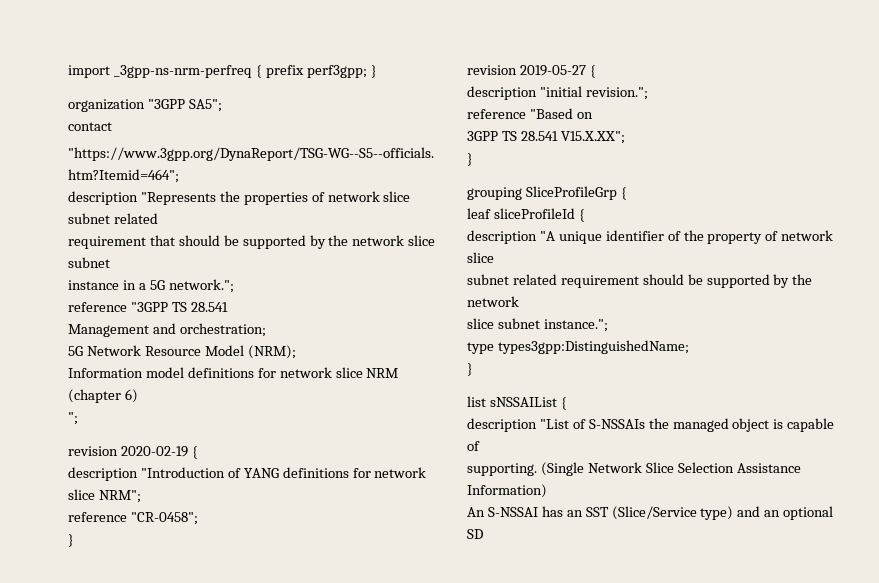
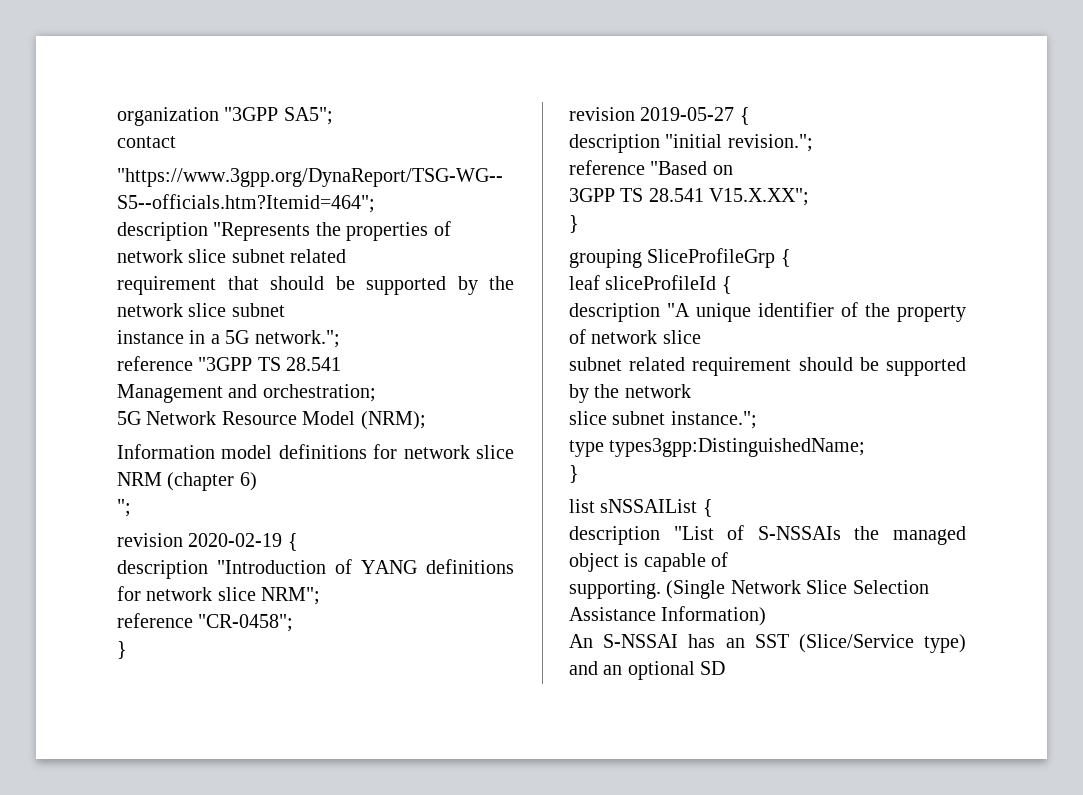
- import _3gpp-ns-nrm-perfreq { prefix perf3gpp; }

